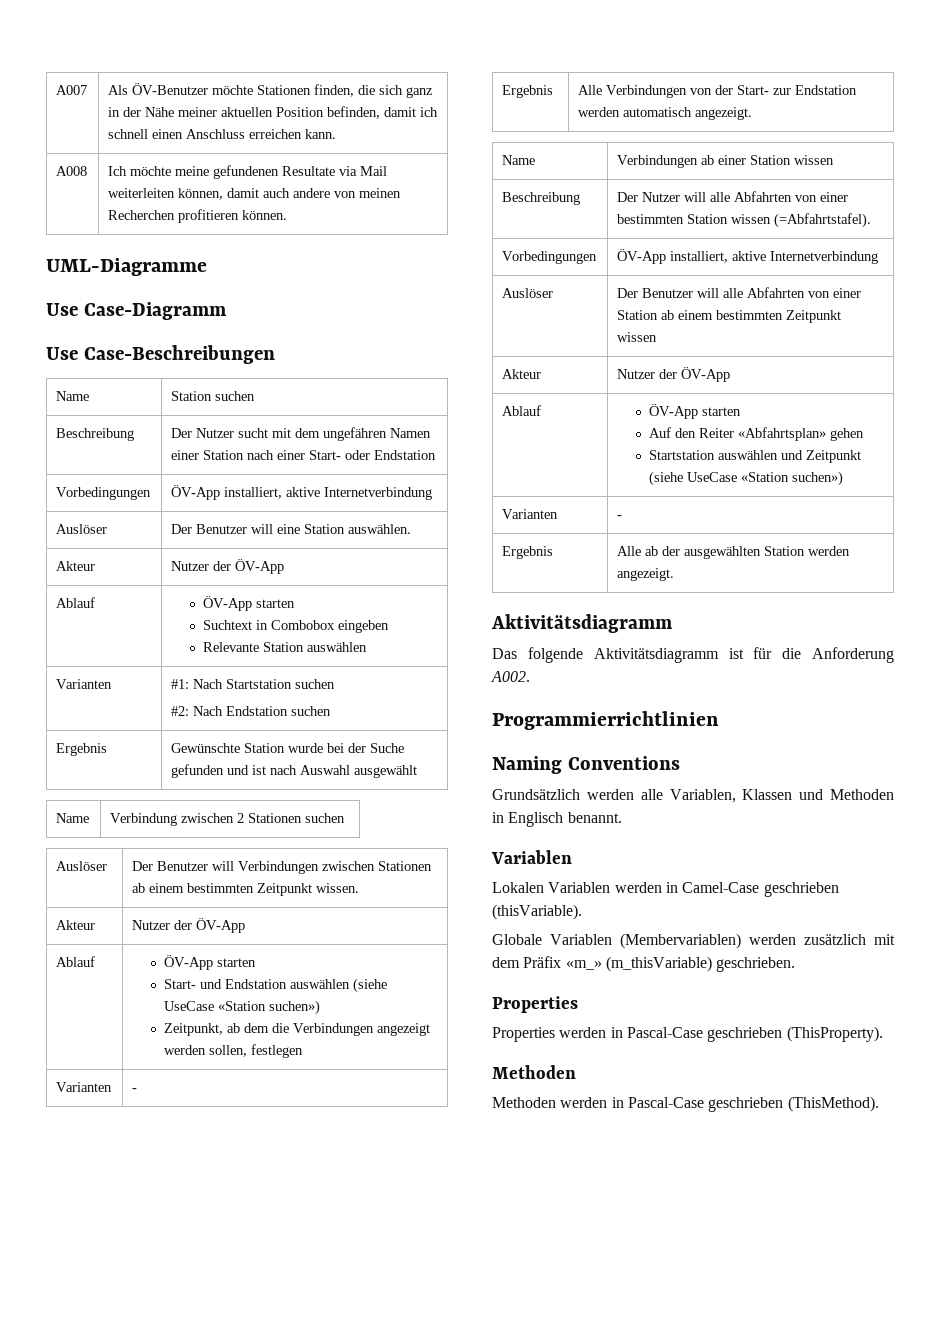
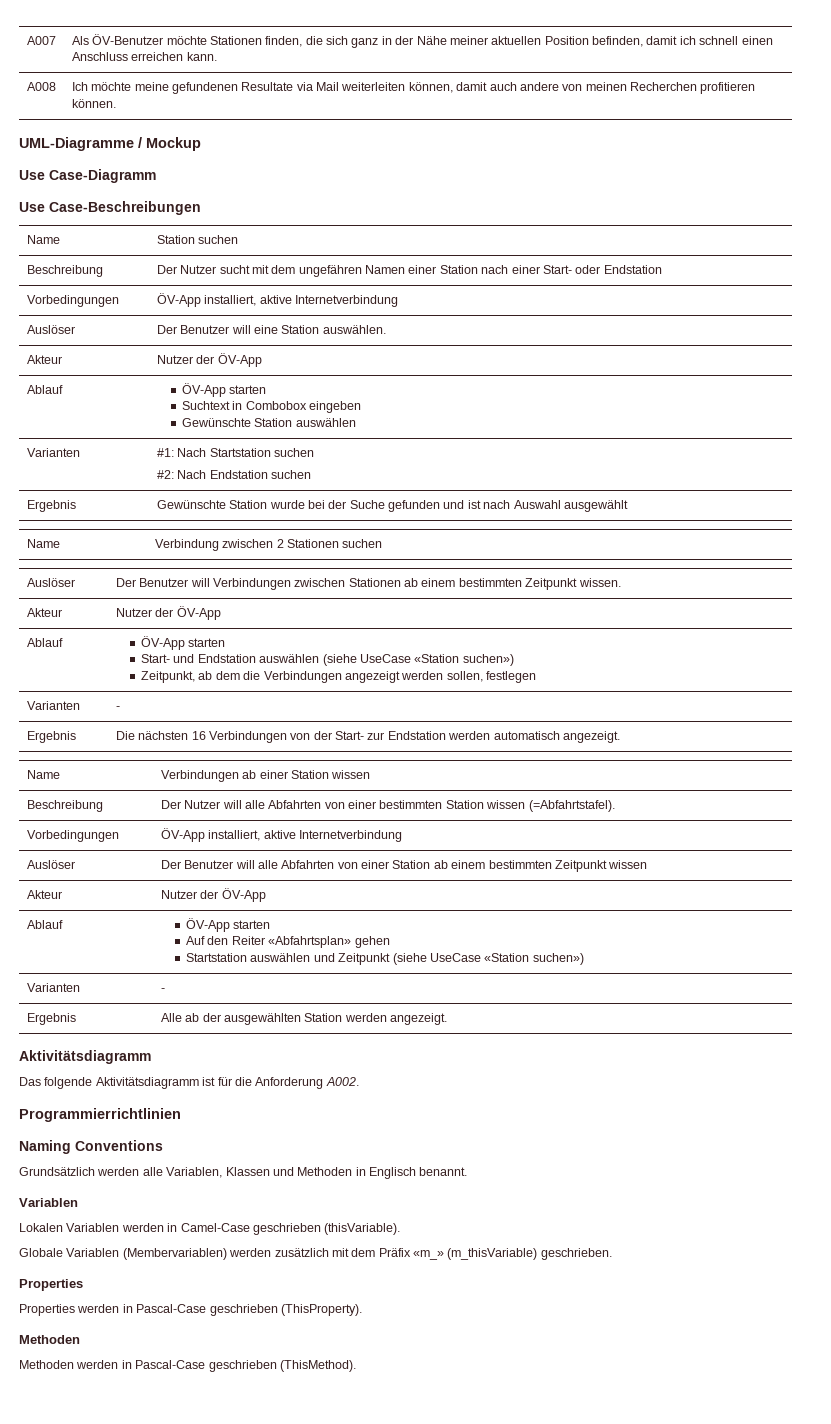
- UML-Diagramme
+ UML-Diagramme / Mockup
  Auslöser | Der Benutzer will eine Station auswählen.
  Akteur | Nutzer der ÖV-App
  Ablauf | ÖV-App starten
  Suchtext in Combobox eingeben
- Relevante Station auswählen
+ Gewünschte Station auswählen
- Ergebnis | Alle Verbindungen von der Start- zur Endstation werden automatisch angezeigt.
+ Ergebnis | Die nächsten 16 Verbindungen von der Start- zur Endstation werden automatisch angezeigt.

